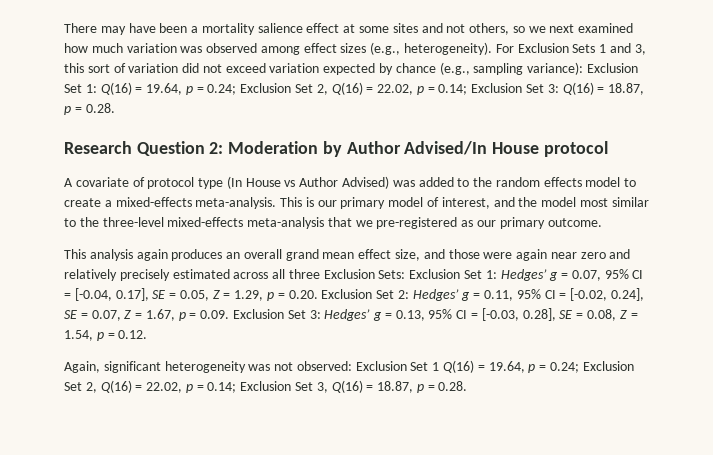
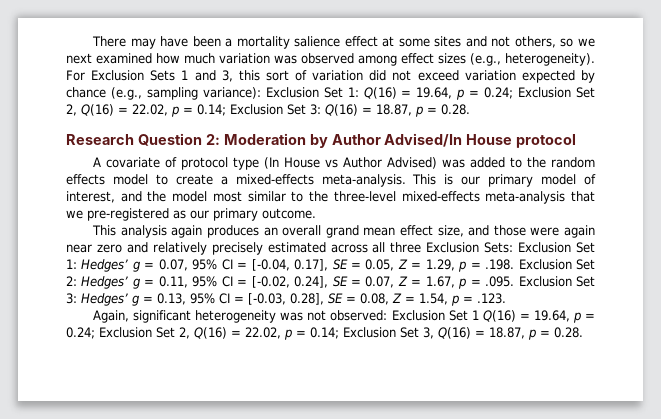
- Hedges’ g = 0.07, 95% CI = [-0.04, 0.17], SE = 0.05, Z = 1.29, p = 0.20. Exclusion Set 2:
+ Hedges’ g = 0.07, 95% CI = [-0.04, 0.17], SE = 0.05, Z = 1.29, p = .198. Exclusion Set 2:
- Hedges’ g = 0.11, 95% CI = [-0.02, 0.24], SE = 0.07, Z = 1.67, p = 0.09. Exclusion Set 3:
+ Hedges’ g = 0.11, 95% CI = [-0.02, 0.24], SE = 0.07, Z = 1.67, p = .095. Exclusion Set 3:
- Hedges’ g = 0.13, 95% CI = [-0.03, 0.28], SE = 0.08, Z = 1.54, p = 0.12.
+ Hedges’ g = 0.13, 95% CI = [-0.03, 0.28], SE = 0.08, Z = 1.54, p = .123.

